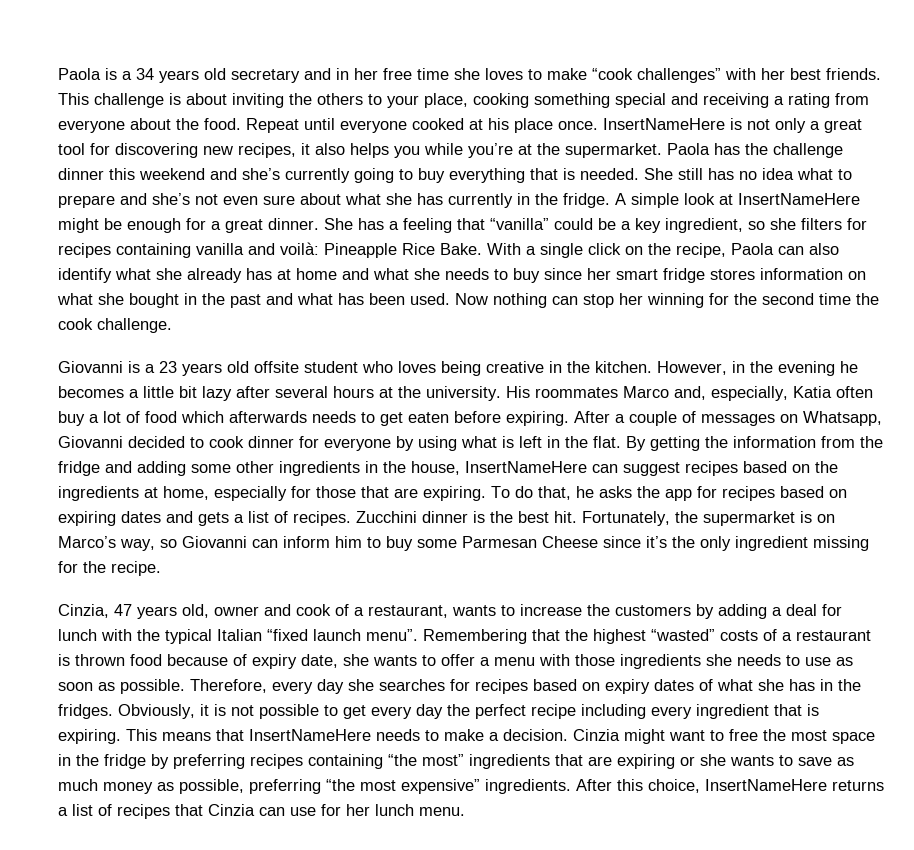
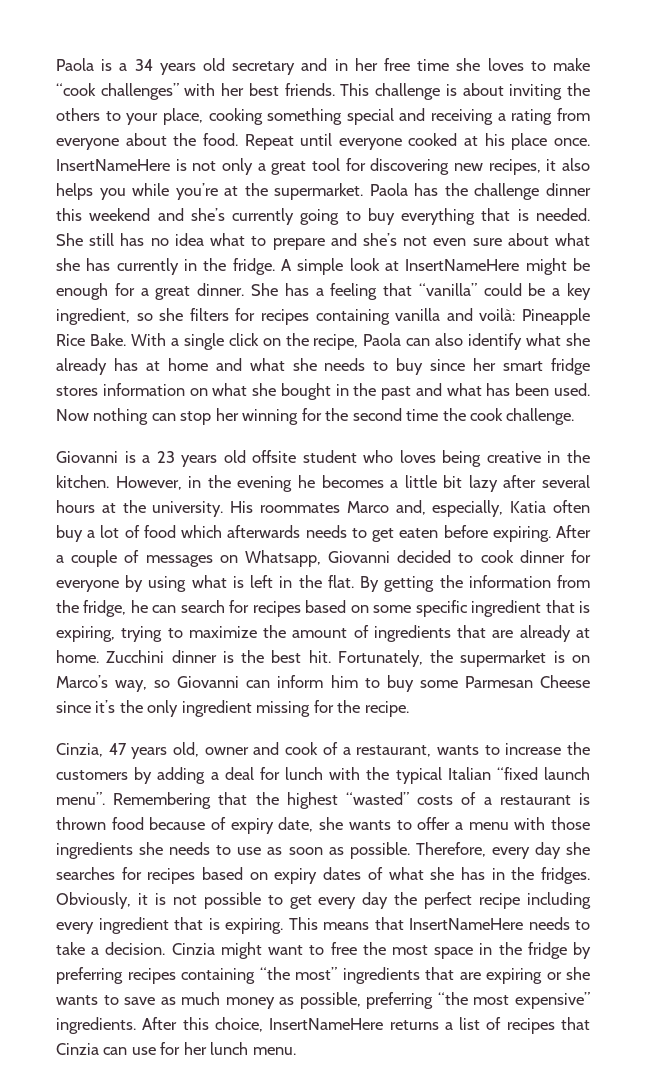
- By getting the information from the fridge and adding some other ingredients in the house, InsertNameHere can suggest recipes based on the ingredients at home, especially for those that are expiring. To do that, he asks the app for recipes based on expiring dates and gets a list of recipes.
+ By getting the information from the fridge, he can search for recipes based on some specific ingredient that is expiring, trying to maximize the amount of ingredients that are already at home.
- This means that InsertNameHere needs to make a decision.
+ This means that InsertNameHere needs to take a decision.

